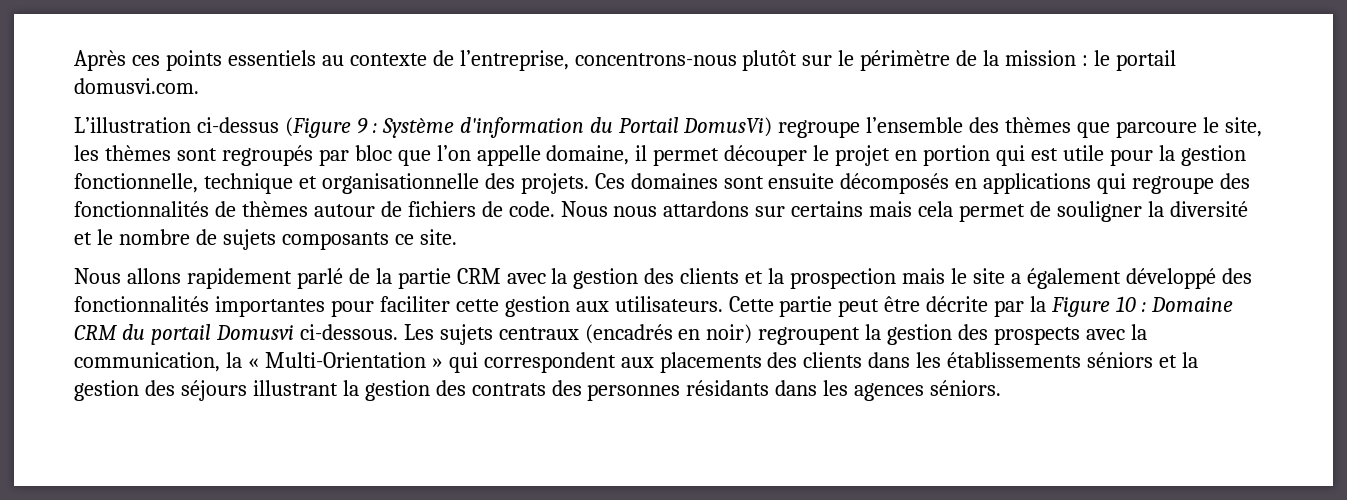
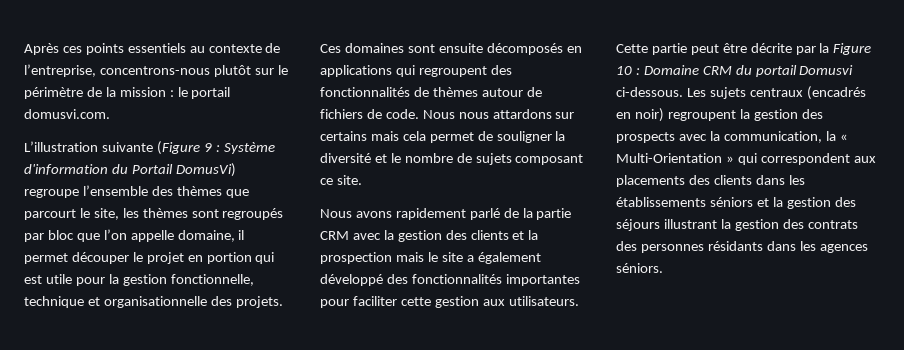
- L’illustration ci-dessus (Figure 9 : Système d'information du Portail DomusVi) regroupe l’ensemble des thèmes que parcoure le site, les thèmes sont regroupés par bloc que l’on appelle domaine, il permet découper le projet en portion qui est utile pour la gestion fonctionnelle, technique et organisationnelle des projets.
+ L’illustration suivante (Figure 9 : Système d'information du Portail DomusVi) regroupe l’ensemble des thèmes que parcourt le site, les thèmes sont regroupés par bloc que l’on appelle domaine, il permet découper le projet en portion qui est utile pour la gestion fonctionnelle, technique et organisationnelle des projets.
- Ces domaines sont ensuite décomposés en applications qui regroupe des fonctionnalités de thèmes autour de fichiers de code.
+ Ces domaines sont ensuite décomposés en applications qui regroupent des fonctionnalités de thèmes autour de fichiers de code.
- Nous nous attardons sur certains mais cela permet de souligner la diversité et le nombre de sujets composants ce site.
+ Nous nous attardons sur certains mais cela permet de souligner la diversité et le nombre de sujets composant ce site.
- Nous allons rapidement parlé de la partie CRM avec la gestion des clients et la prospection mais le site a également développé des fonctionnalités importantes pour faciliter cette gestion aux utilisateurs.
+ Nous avons rapidement parlé de la partie CRM avec la gestion des clients et la prospection mais le site a également développé des fonctionnalités importantes pour faciliter cette gestion aux utilisateurs.

